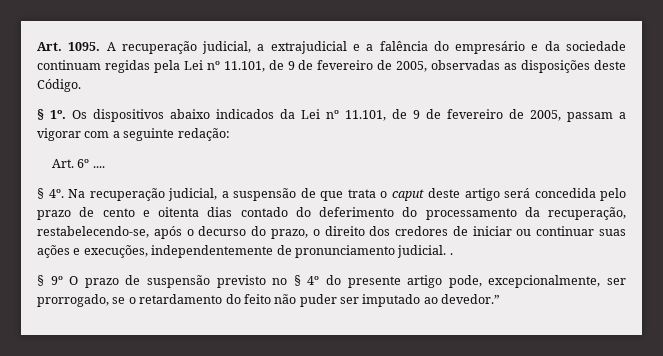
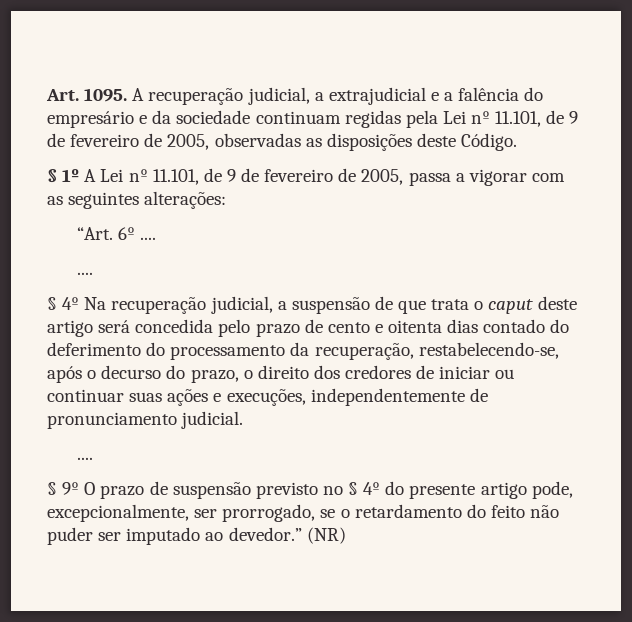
- § 1º. Os dispositivos abaixo indicados da Lei nº 11.101, de 9 de fevereiro de 2005, passam a vigorar com a seguinte redação:
- Art. 6º ....
- § 4º. Na recuperação judicial, a suspensão de que trata o caput deste artigo será concedida pelo prazo de cento e oitenta dias contado do deferimento do processamento da recuperação, restabelecendo-se, após o decurso do prazo, o direito dos credores de iniciar ou continuar suas ações e execuções, independentemente de pronunciamento judicial. .
+ § 1º A Lei nº 11.101, de 9 de fevereiro de 2005, passa a vigorar com as seguintes alterações:
+ “Art. 6º ....
+ ....
+ § 4º Na recuperação judicial, a suspensão de que trata o caput deste artigo será concedida pelo prazo de cento e oitenta dias contado do deferimento do processamento da recuperação, restabelecendo-se, após o decurso do prazo, o direito dos credores de iniciar ou continuar suas ações e execuções, independentemente de pronunciamento judicial.
+ ....
+ (NR)

